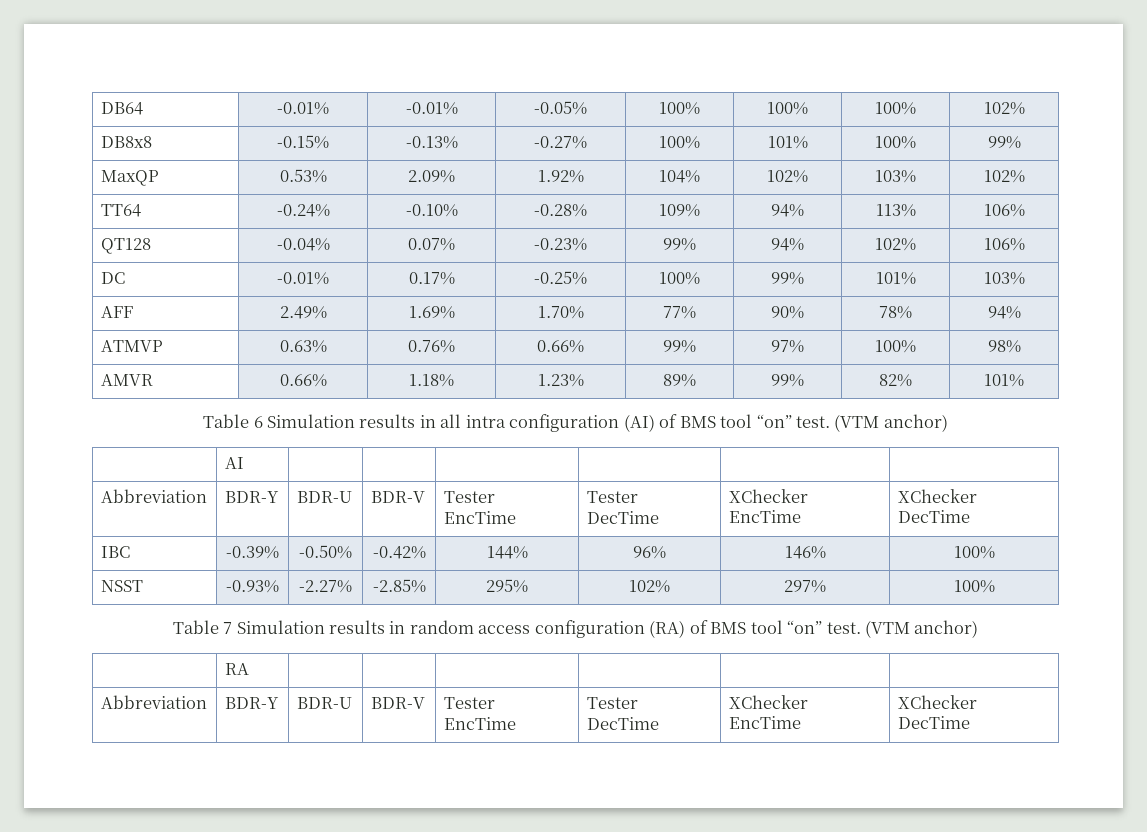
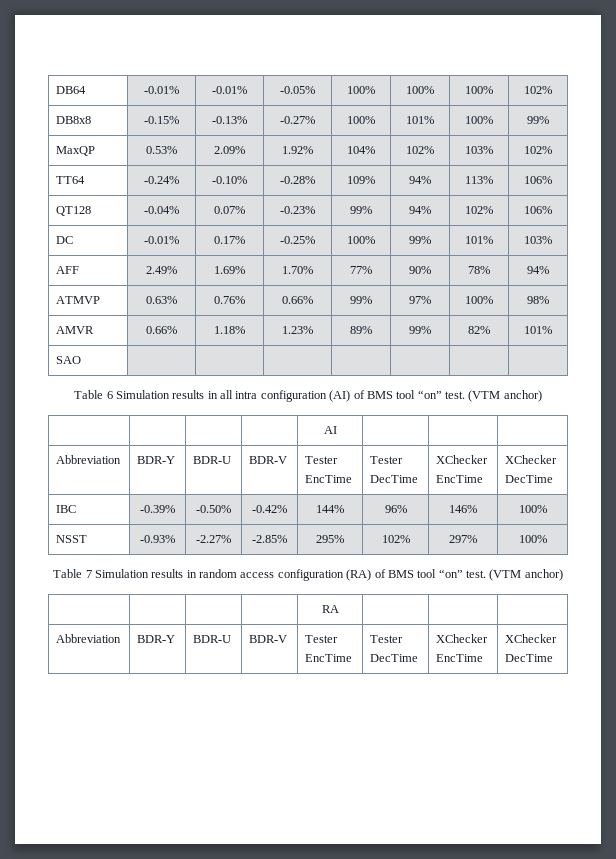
+ SAO | | | | | | |
- | AI | | | | | |
+ | | | | AI | | |
- | RA | | | | | |
+ | | | | RA | | |

